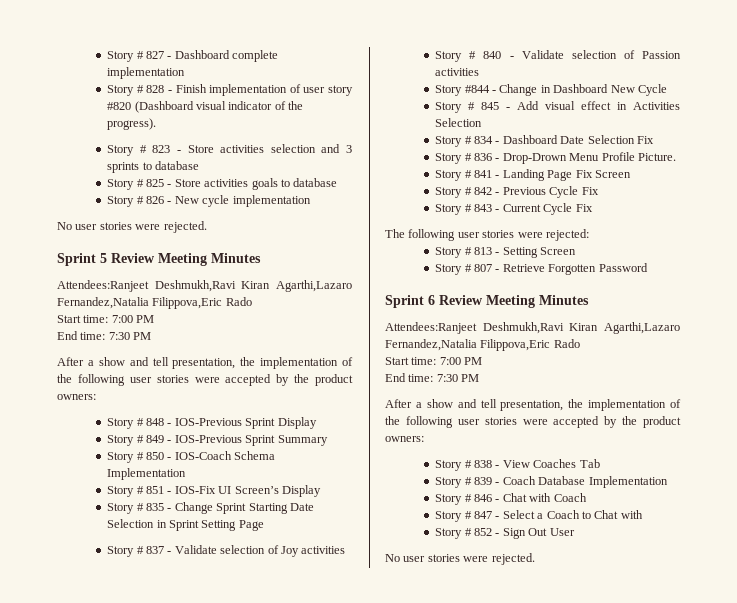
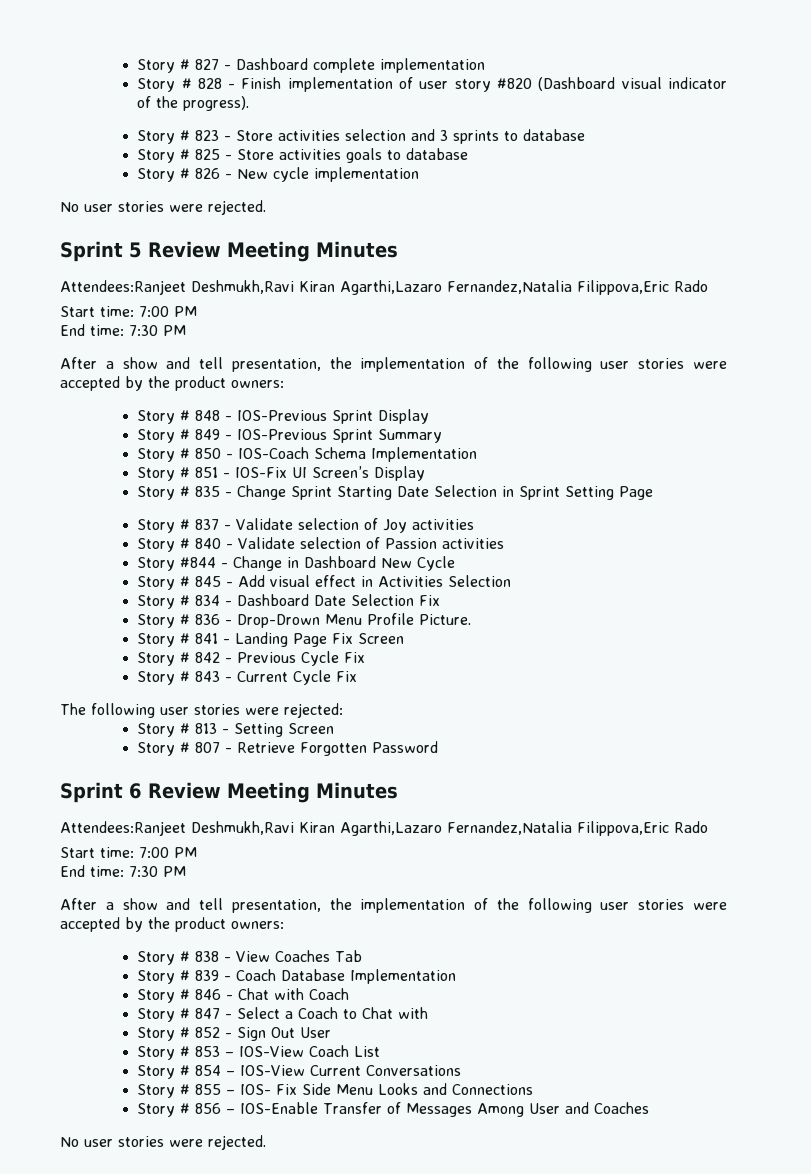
+ Story # 853 – IOS-View Coach List
+ Story # 854 – IOS-View Current Conversations
+ Story # 855 – IOS- Fix Side Menu Looks and Connections
+ Story # 856 – IOS-Enable Transfer of Messages Among User and Coaches

